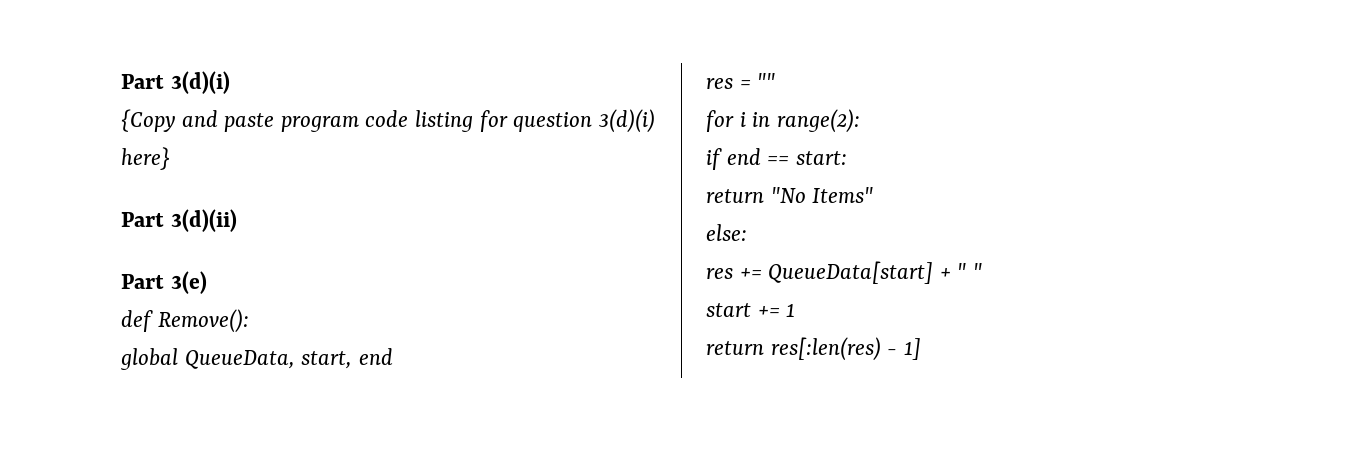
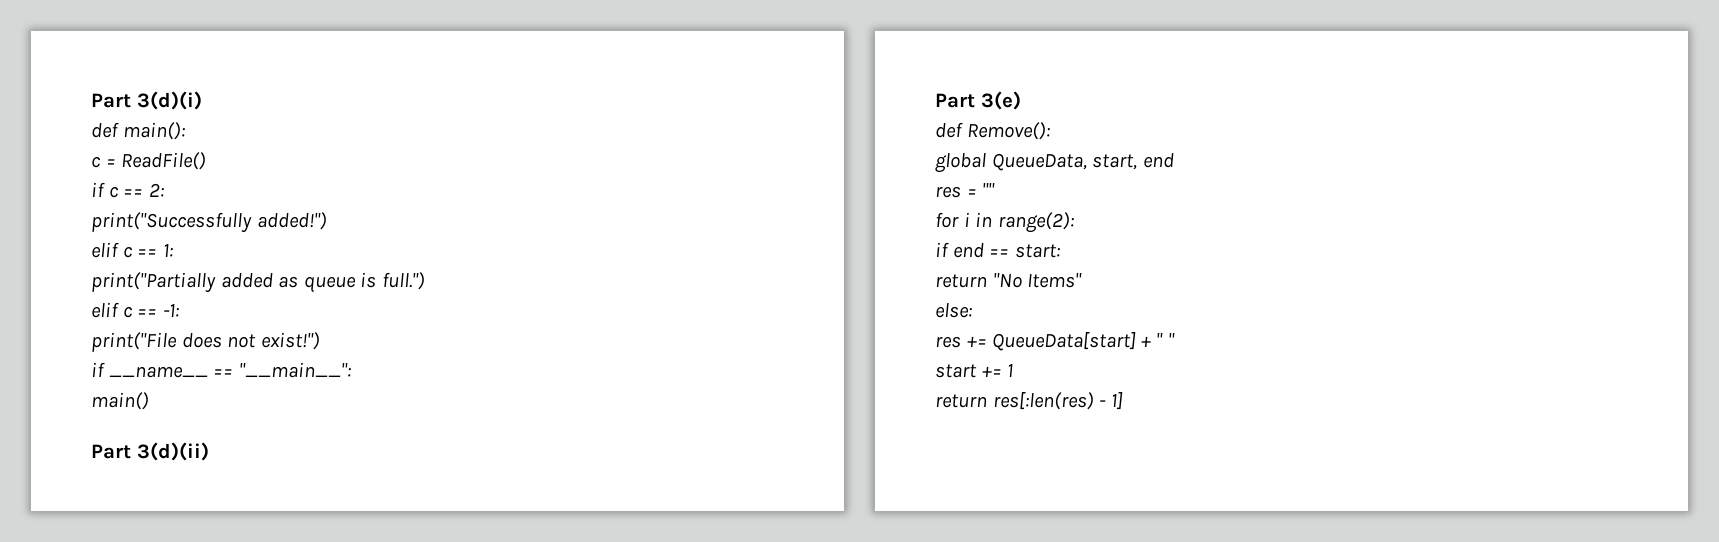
- {Copy and paste program code listing for question 3(d)(i) here}
+ def main():
+ c = ReadFile()
+ if c == 2:
+ print("Successfully added!")
+ elif c == 1:
+ print("Partially added as queue is full.")
+ elif c == -1:
+ print("File does not exist!")
+ if __name__ == "__main__":
+ main()

